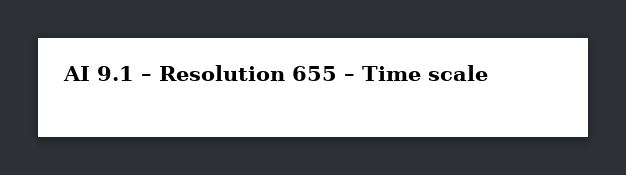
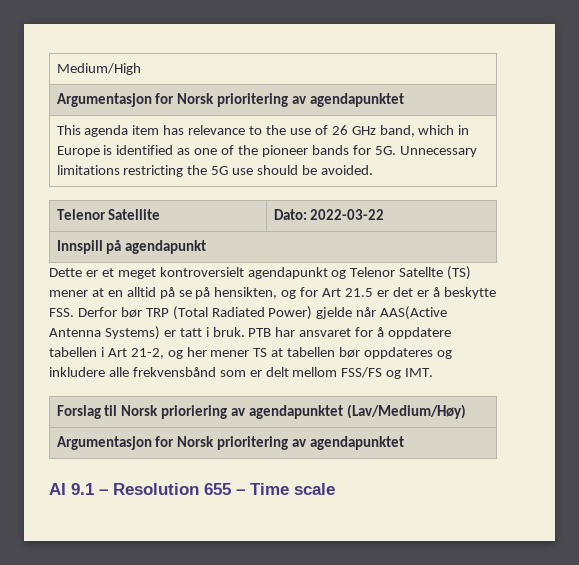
+ Medium/High
+ Argumentasjon for Norsk prioritering av agendapunktet
+ This agenda item has relevance to the use of 26 GHz band, which in Europe is identified as one of the pioneer bands for 5G. Unnecessary limitations restricting the 5G use should be avoided.
+ Telenor Satellite | Dato: 2022-03-22
+ Innspill på agendapunkt
+ Dette er et meget kontroversielt agendapunkt og Telenor Satellte (TS) mener at en alltid på se på hensikten, og for Art 21.5 er det er å beskytte FSS. Derfor bør TRP (Total Radiated Power) gjelde når AAS(Active Antenna Systems) er tatt i bruk. PTB har ansvaret for å oppdatere tabellen i Art 21-2, og her mener TS at tabellen bør oppdateres og inkludere alle frekvensbånd som er delt mellom FSS/FS og IMT.
+ Forslag til Norsk prioriering av agendapunktet (Lav/Medium/Høy)
+ Argumentasjon for Norsk prioritering av agendapunktet

